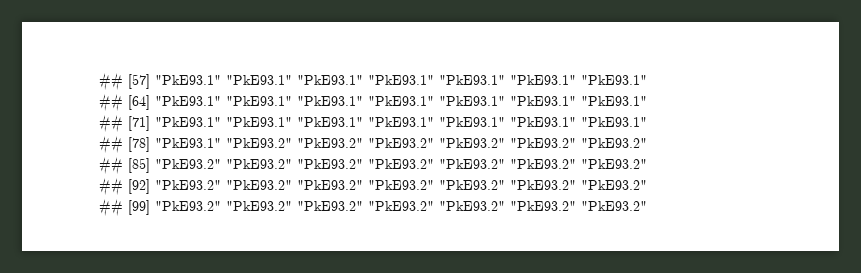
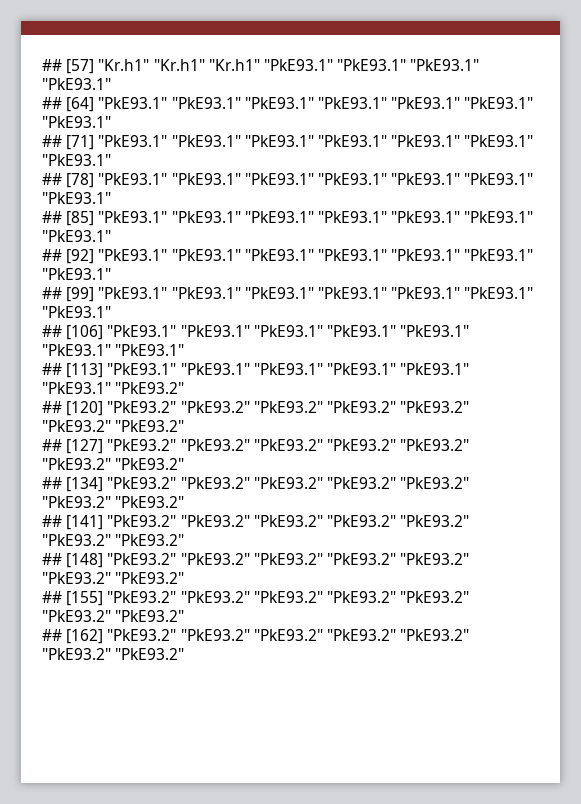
- ## [57] "PkE93.1" "PkE93.1" "PkE93.1" "PkE93.1" "PkE93.1" "PkE93.1" "PkE93.1"
+ ## [57] "Kr.h1" "Kr.h1" "Kr.h1" "PkE93.1" "PkE93.1" "PkE93.1" "PkE93.1"
- ## [78] "PkE93.1" "PkE93.2" "PkE93.2" "PkE93.2" "PkE93.2" "PkE93.2" "PkE93.2"
- ## [85] "PkE93.2" "PkE93.2" "PkE93.2" "PkE93.2" "PkE93.2" "PkE93.2" "PkE93.2"
- ## [92] "PkE93.2" "PkE93.2" "PkE93.2" "PkE93.2" "PkE93.2" "PkE93.2" "PkE93.2"
- ## [99] "PkE93.2" "PkE93.2" "PkE93.2" "PkE93.2" "PkE93.2" "PkE93.2" "PkE93.2"
+ ## [78] "PkE93.1" "PkE93.1" "PkE93.1" "PkE93.1" "PkE93.1" "PkE93.1" "PkE93.1"
+ ## [85] "PkE93.1" "PkE93.1" "PkE93.1" "PkE93.1" "PkE93.1" "PkE93.1" "PkE93.1"
+ ## [92] "PkE93.1" "PkE93.1" "PkE93.1" "PkE93.1" "PkE93.1" "PkE93.1" "PkE93.1"
+ ## [99] "PkE93.1" "PkE93.1" "PkE93.1" "PkE93.1" "PkE93.1" "PkE93.1" "PkE93.1"
+ ## [106] "PkE93.1" "PkE93.1" "PkE93.1" "PkE93.1" "PkE93.1" "PkE93.1" "PkE93.1"
+ ## [113] "PkE93.1" "PkE93.1" "PkE93.1" "PkE93.1" "PkE93.1" "PkE93.1" "PkE93.2"
+ ## [120] "PkE93.2" "PkE93.2" "PkE93.2" "PkE93.2" "PkE93.2" "PkE93.2" "PkE93.2"
+ ## [127] "PkE93.2" "PkE93.2" "PkE93.2" "PkE93.2" "PkE93.2" "PkE93.2" "PkE93.2"
+ ## [134] "PkE93.2" "PkE93.2" "PkE93.2" "PkE93.2" "PkE93.2" "PkE93.2" "PkE93.2"
+ ## [141] "PkE93.2" "PkE93.2" "PkE93.2" "PkE93.2" "PkE93.2" "PkE93.2" "PkE93.2"
+ ## [148] "PkE93.2" "PkE93.2" "PkE93.2" "PkE93.2" "PkE93.2" "PkE93.2" "PkE93.2"
+ ## [155] "PkE93.2" "PkE93.2" "PkE93.2" "PkE93.2" "PkE93.2" "PkE93.2" "PkE93.2"
+ ## [162] "PkE93.2" "PkE93.2" "PkE93.2" "PkE93.2" "PkE93.2" "PkE93.2" "PkE93.2"

